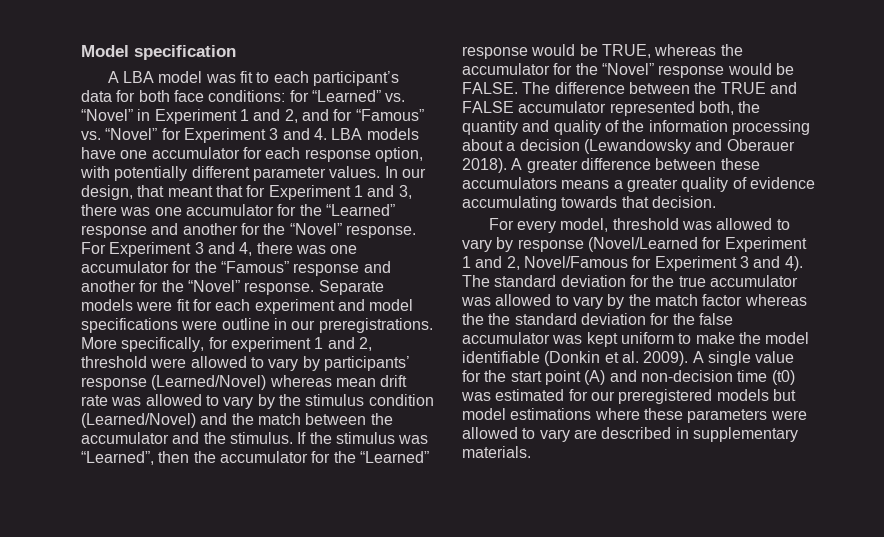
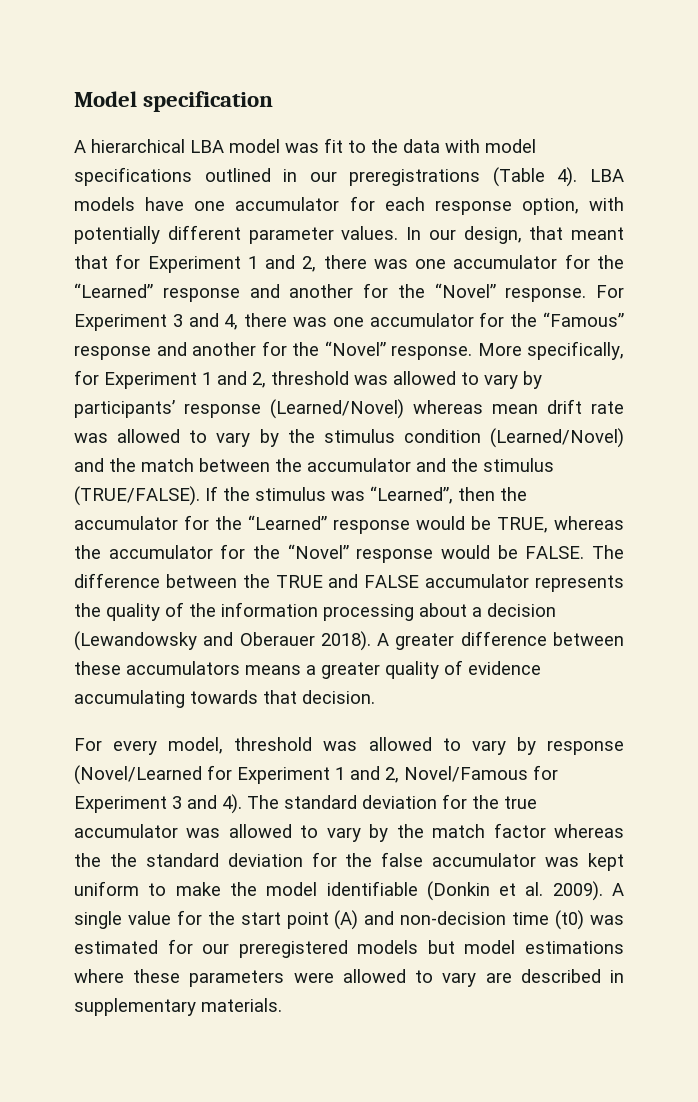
- A LBA model was fit to each participant’s data for both face conditions: for “Learned” vs. “Novel” in Experiment 1 and 2, and for “Famous” vs. “Novel” for Experiment 3 and 4. LBA models have one accumulator for each response option, with potentially different parameter values.
+ A hierarchical LBA model was fit to the data with model specifications outlined in our preregistrations (Table 4). LBA models have one accumulator for each response option, with potentially different parameter values.
- In our design, that meant that for Experiment 1 and 3, there was one accumulator for the “Learned” response and another for the “Novel” response.
+ In our design, that meant that for Experiment 1 and 2, there was one accumulator for the “Learned” response and another for the “Novel” response.
- Separate models were fit for each experiment and model specifications were outline in our preregistrations.
- More specifically, for experiment 1 and 2, threshold were allowed to vary by participants’ response (Learned/Novel) whereas mean drift rate was allowed to vary by the stimulus condition (Learned/Novel) and the match between the accumulator and the stimulus.
+ More specifically, for Experiment 1 and 2, threshold was allowed to vary by participants’ response (Learned/Novel) whereas mean drift rate was allowed to vary by the stimulus condition (Learned/Novel) and the match between the accumulator and the stimulus (TRUE/FALSE).
- The difference between the TRUE and FALSE accumulator represented both, the quantity and quality of the information processing about a decision (Lewandowsky and Oberauer 2018).
+ The difference between the TRUE and FALSE accumulator represents the quality of the information processing about a decision (Lewandowsky and Oberauer 2018).

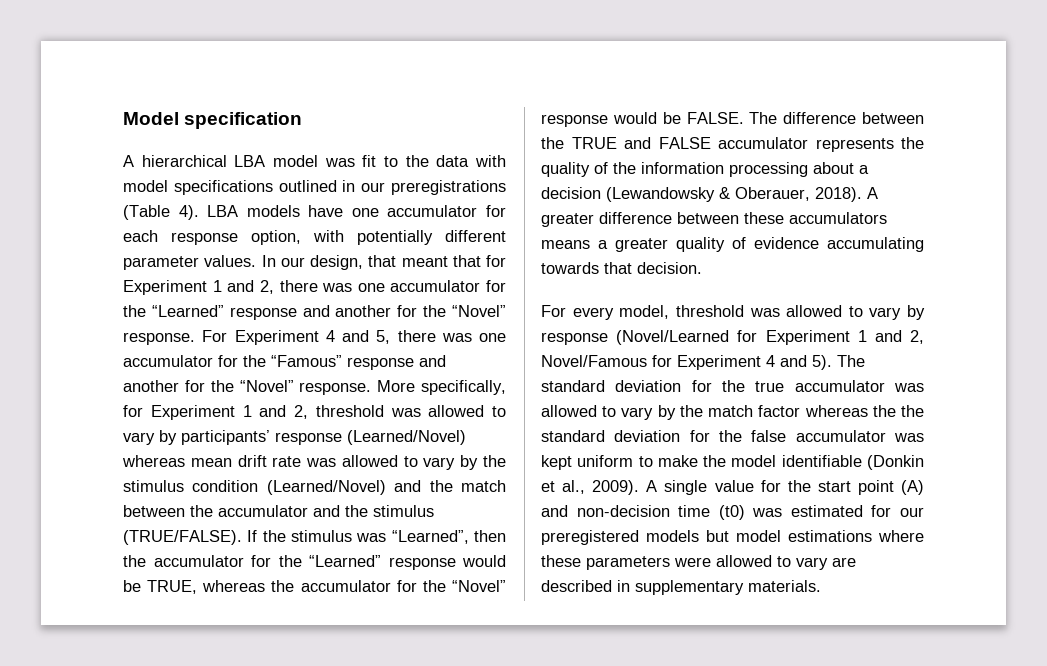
- For Experiment 3 and 4, there was one accumulator for the “Famous” response and another for the “Novel” response.
+ For Experiment 4 and 5, there was one accumulator for the “Famous” response and another for the “Novel” response.
- The difference between the TRUE and FALSE accumulator represents the quality of the information processing about a decision (Lewandowsky and Oberauer 2018).
+ The difference between the TRUE and FALSE accumulator represents the quality of the information processing about a decision (Lewandowsky & Oberauer, 2018).
- For every model, threshold was allowed to vary by response (Novel/Learned for Experiment 1 and 2, Novel/Famous for Experiment 3 and 4).
+ For every model, threshold was allowed to vary by response (Novel/Learned for Experiment 1 and 2, Novel/Famous for Experiment 4 and 5).
- The standard deviation for the true accumulator was allowed to vary by the match factor whereas the the standard deviation for the false accumulator was kept uniform to make the model identifiable (Donkin et al. 2009).
+ The standard deviation for the true accumulator was allowed to vary by the match factor whereas the the standard deviation for the false accumulator was kept uniform to make the model identifiable (Donkin et al., 2009).

